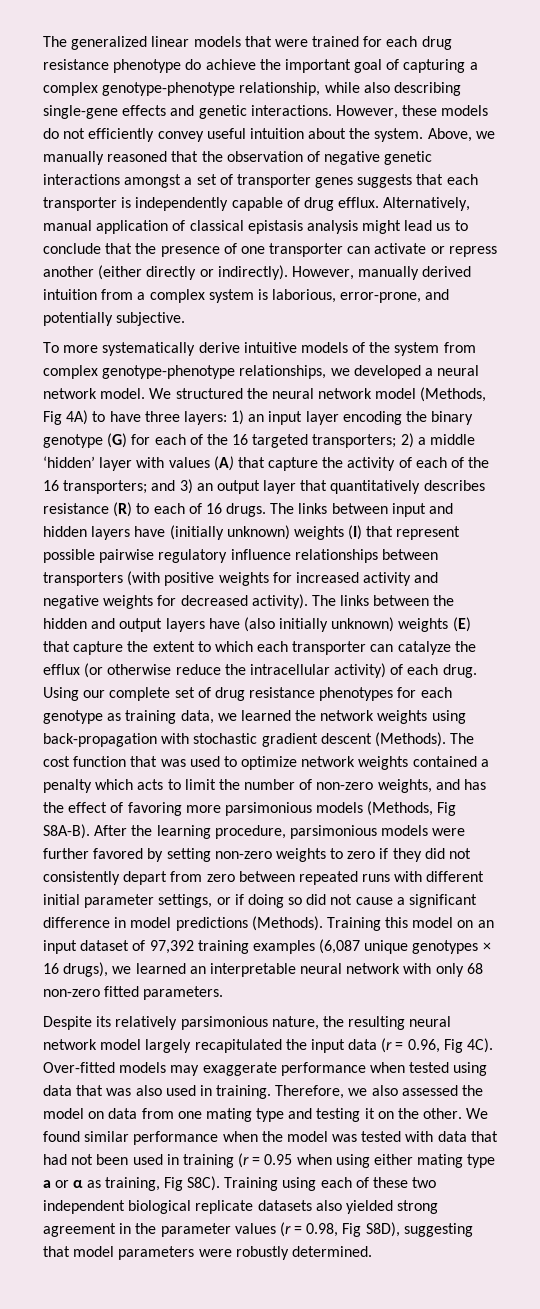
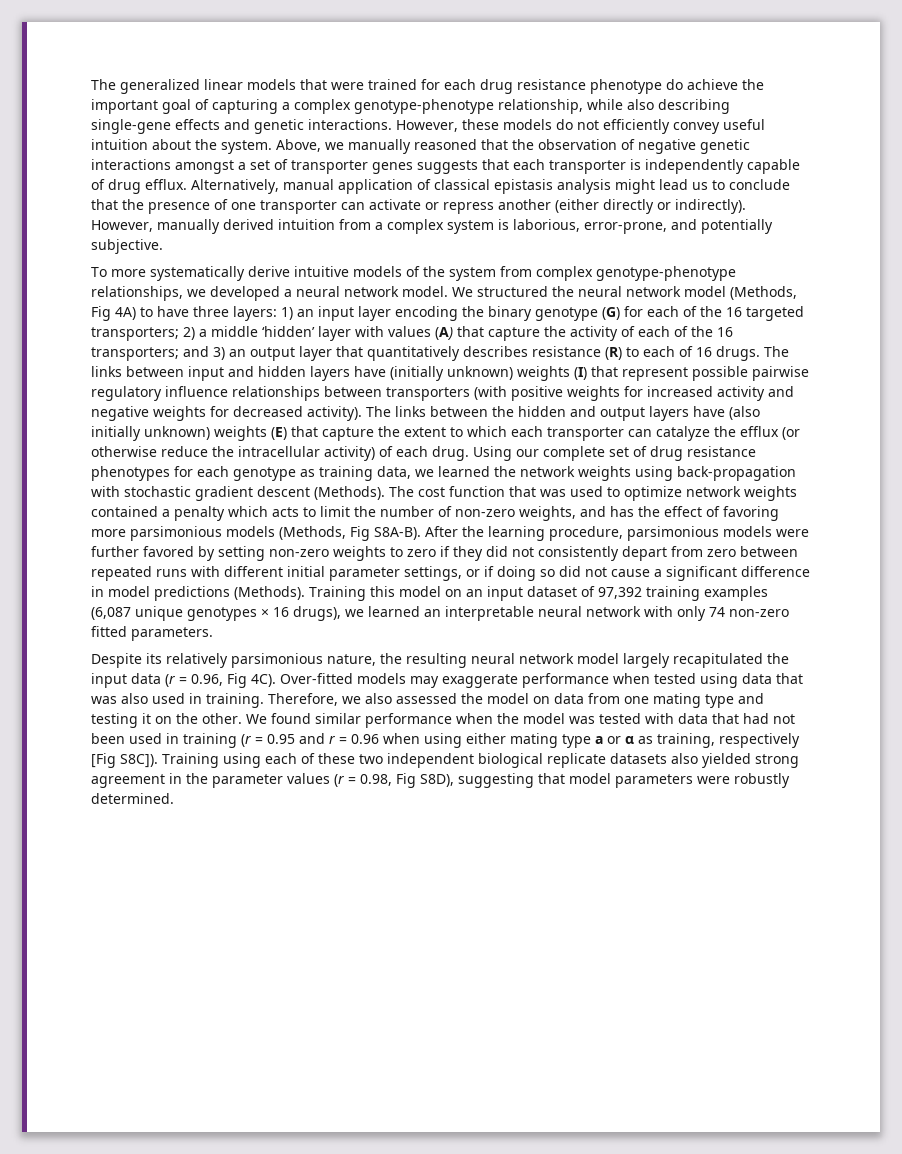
- Training this model on an input dataset of 97,392 training examples (6,087 unique genotypes × 16 drugs), we learned an interpretable neural network with only 68 non-zero fitted parameters.
+ Training this model on an input dataset of 97,392 training examples (6,087 unique genotypes × 16 drugs), we learned an interpretable neural network with only 74 non-zero fitted parameters.
- We found similar performance when the model was tested with data that had not been used in training (r = 0.95 when using either mating type a or α as training, Fig S8C).
+ We found similar performance when the model was tested with data that had not been used in training (r = 0.95 and r = 0.96 when using either mating type a or α as training, respectively [Fig S8C]).

